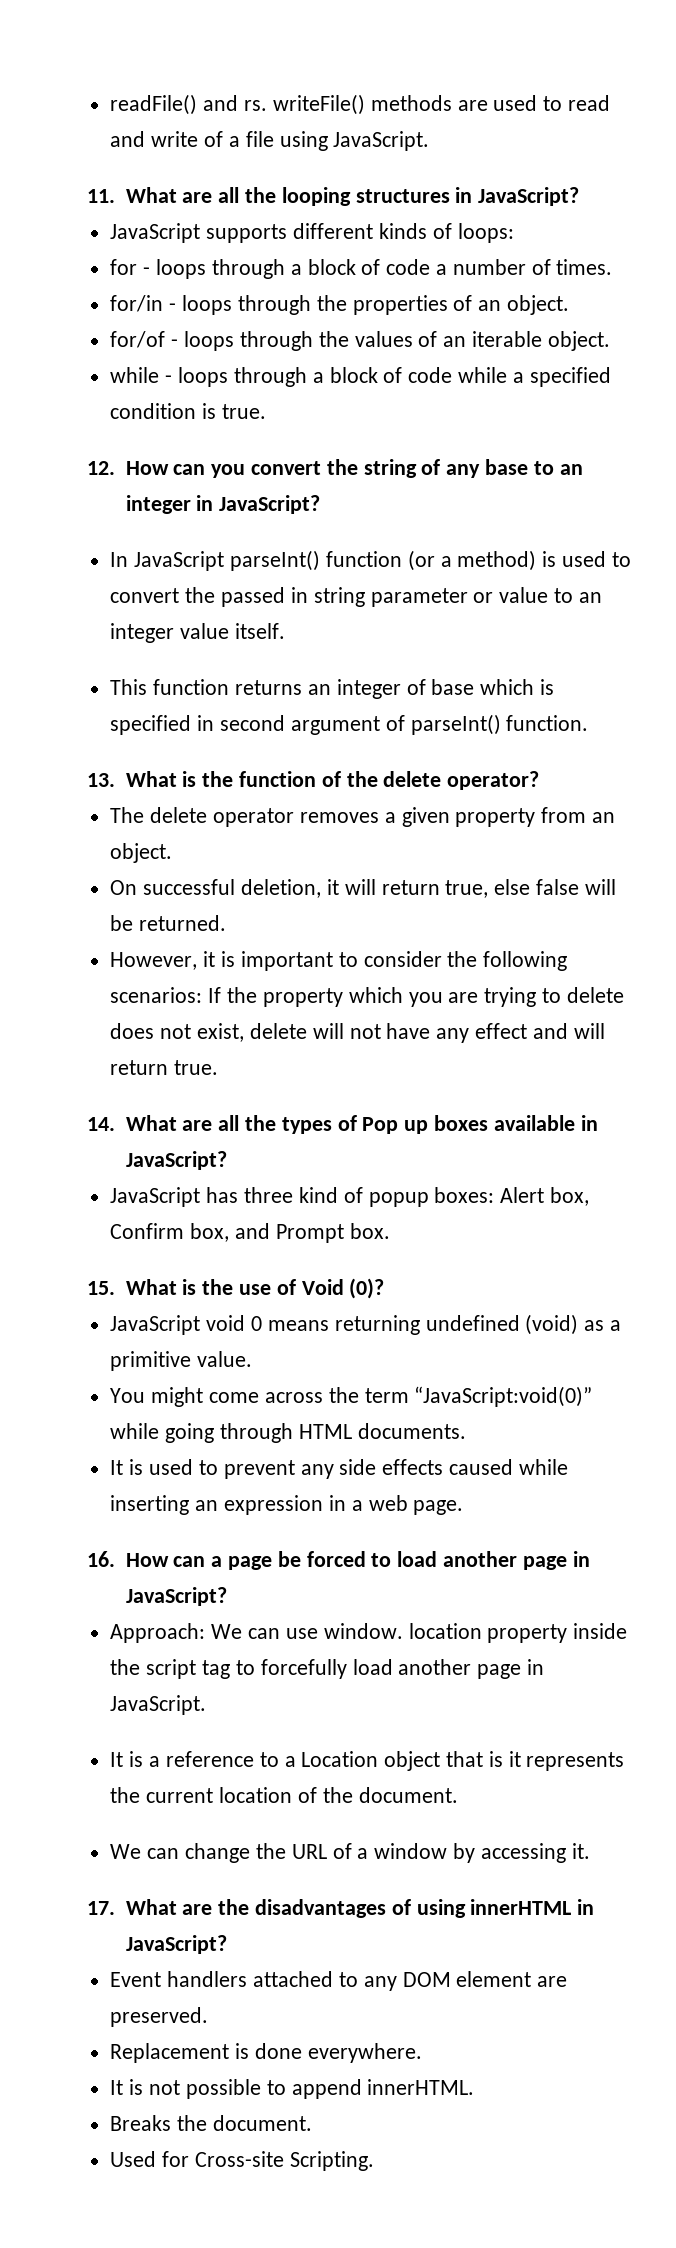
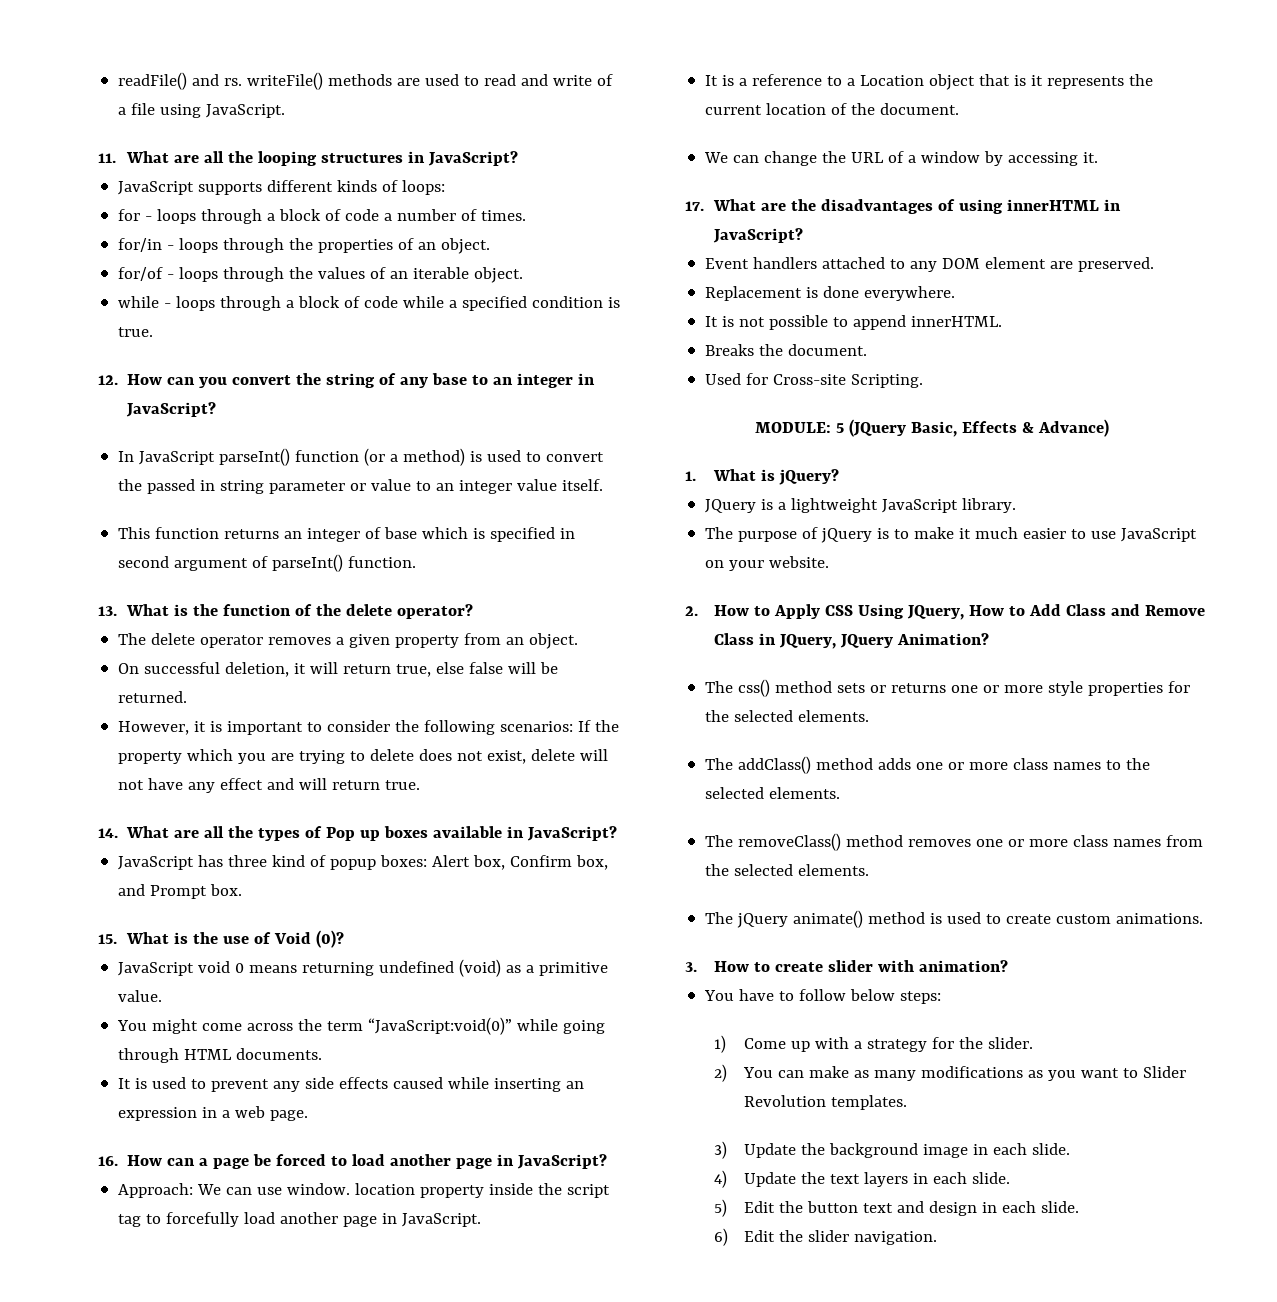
+ MODULE: 5 (JQuery Basic, Effects & Advance)
+ 1. What is jQuery?
+ JQuery is a lightweight JavaScript library.
+ The purpose of jQuery is to make it much easier to use JavaScript on your website.
+ 2. How to Apply CSS Using JQuery, How to Add Class and Remove Class in JQuery, JQuery Animation?
+ The css() method sets or returns one or more style properties for the selected elements.
+ The addClass() method adds one or more class names to the selected elements.
+ The removeClass() method removes one or more class names from the selected elements.
+ The jQuery animate() method is used to create custom animations.
+ 3. How to create slider with animation?
+ You have to follow below steps:
+ 1) Come up with a strategy for the slider.
+ 2) You can make as many modifications as you want to Slider Revolution templates.
+ 3) Update the background image in each slide.
+ 4) Update the text layers in each slide.
+ 5) Edit the button text and design in each slide.
+ 6) Edit the slider navigation.

